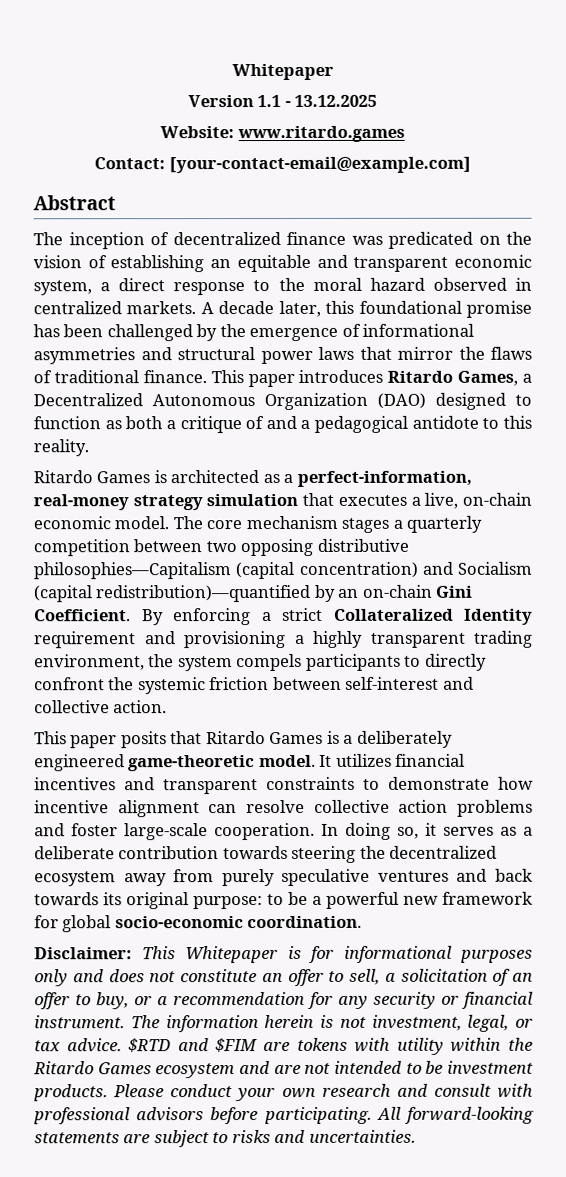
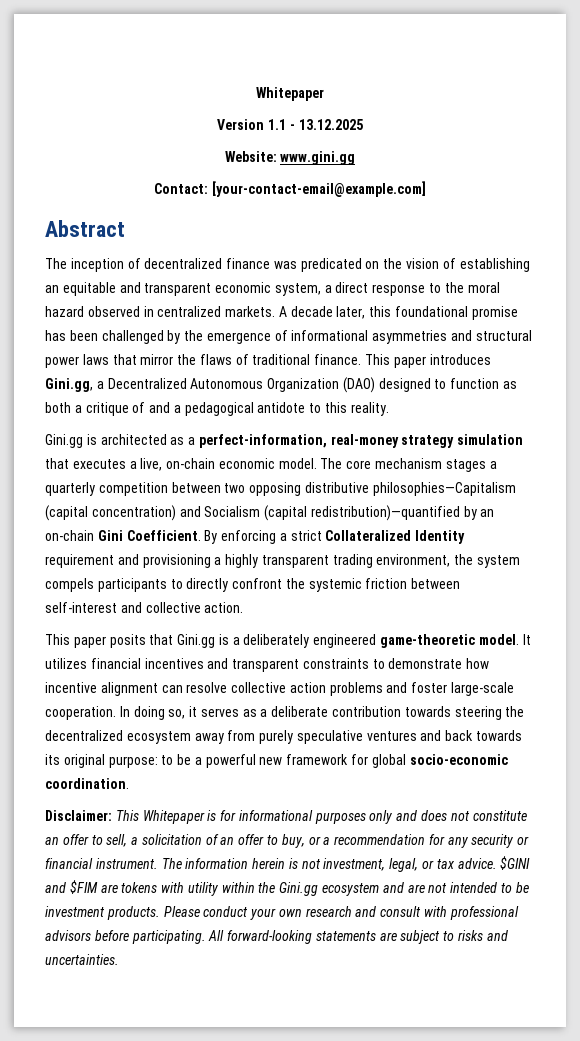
- Website: www.ritardo.games
+ Website: www.gini.gg
- This paper introduces Ritardo Games, a Decentralized Autonomous Organization (DAO) designed to function as both a critique of and a pedagogical antidote to this reality.
+ This paper introduces Gini.gg, a Decentralized Autonomous Organization (DAO) designed to function as both a critique of and a pedagogical antidote to this reality.
- Ritardo Games is architected as a perfect-information, real-money strategy simulation that executes a live, on-chain economic model.
+ Gini.gg is architected as a perfect-information, real-money strategy simulation that executes a live, on-chain economic model.
- This paper posits that Ritardo Games is a deliberately engineered game-theoretic model.
+ This paper posits that Gini.gg is a deliberately engineered game-theoretic model.
- $RTD and $FIM are tokens with utility within the Ritardo Games ecosystem and are not intended to be investment products.
+ $GINI and $FIM are tokens with utility within the Gini.gg ecosystem and are not intended to be investment products.

